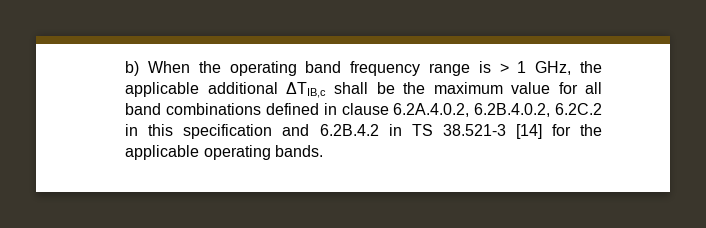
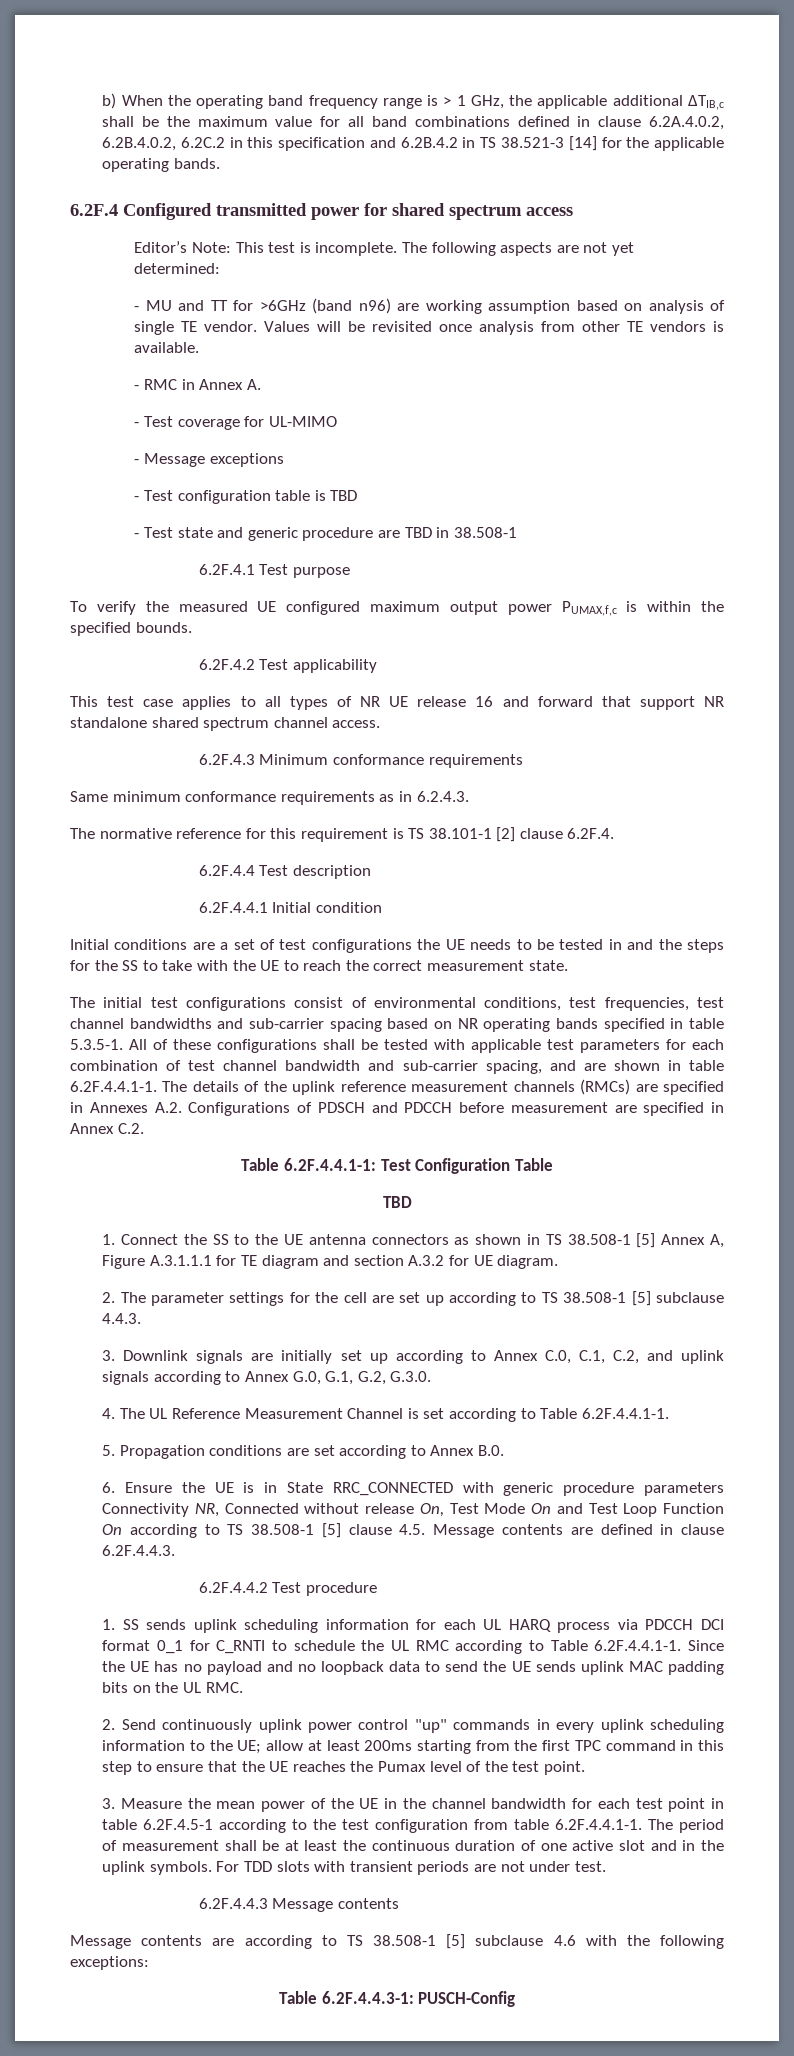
+ 6.2F.4 Configured transmitted power for shared spectrum access
+ Editor’s Note: This test is incomplete. The following aspects are not yet determined:
+ - MU and TT for >6GHz (band n96) are working assumption based on analysis of single TE vendor. Values will be revisited once analysis from other TE vendors is available.
+ - RMC in Annex A.
+ - Test coverage for UL-MIMO
+ - Message exceptions
+ - Test configuration table is TBD
+ - Test state and generic procedure are TBD in 38.508-1
+ 6.2F.4.1 Test purpose
+ To verify the measured UE configured maximum output power PUMAX,f,c is within the specified bounds.
+ 6.2F.4.2 Test applicability
+ This test case applies to all types of NR UE release 16 and forward that support NR standalone shared spectrum channel access.
+ 6.2F.4.3 Minimum conformance requirements
+ Same minimum conformance requirements as in 6.2.4.3.
+ The normative reference for this requirement is TS 38.101-1 [2] clause 6.2F.4.
+ 6.2F.4.4 Test description
+ 6.2F.4.4.1 Initial condition
+ Initial conditions are a set of test configurations the UE needs to be tested in and the steps for the SS to take with the UE to reach the correct measurement state.
+ The initial test configurations consist of environmental conditions, test frequencies, test channel bandwidths and sub-carrier spacing based on NR operating bands specified in table 5.3.5-1. All of these configurations shall be tested with applicable test parameters for each combination of test channel bandwidth and sub-carrier spacing, and are shown in table 6.2F.4.4.1-1. The details of the uplink reference measurement channels (RMCs) are specified in Annexes A.2. Configurations of PDSCH and PDCCH before measurement are specified in Annex C.2.
+ Table 6.2F.4.4.1-1: Test Configuration Table
+ TBD
+ 1. Connect the SS to the UE antenna connectors as shown in TS 38.508-1 [5] Annex A, Figure A.3.1.1.1 for TE diagram and section A.3.2 for UE diagram.
+ 2. The parameter settings for the cell are set up according to TS 38.508-1 [5] subclause 4.4.3.
+ 3. Downlink signals are initially set up according to Annex C.0, C.1, C.2, and uplink signals according to Annex G.0, G.1, G.2, G.3.0.
+ 4. The UL Reference Measurement Channel is set according to Table 6.2F.4.4.1-1.
+ 5. Propagation conditions are set according to Annex B.0.
+ 6. Ensure the UE is in State RRC_CONNECTED with generic procedure parameters Connectivity NR, Connected without release On, Test Mode On and Test Loop Function On according to TS 38.508-1 [5] clause 4.5. Message contents are defined in clause 6.2F.4.4.3.
+ 6.2F.4.4.2 Test procedure
+ 1. SS sends uplink scheduling information for each UL HARQ process via PDCCH DCI format 0_1 for C_RNTI to schedule the UL RMC according to Table 6.2F.4.4.1-1. Since the UE has no payload and no loopback data to send the UE sends uplink MAC padding bits on the UL RMC.
+ 2. Send continuously uplink power control "up" commands in every uplink scheduling information to the UE; allow at least 200ms starting from the first TPC command in this step to ensure that the UE reaches the Pumax level of the test point.
+ 3. Measure the mean power of the UE in the channel bandwidth for each test point in table 6.2F.4.5-1 according to the test configuration from table 6.2F.4.4.1-1. The period of measurement shall be at least the continuous duration of one active slot and in the uplink symbols. For TDD slots with transient periods are not under test.
+ 6.2F.4.4.3 Message contents
+ Message contents are according to TS 38.508-1 [5] subclause 4.6 with the following exceptions:
+ Table 6.2F.4.4.3-1: PUSCH-Config

